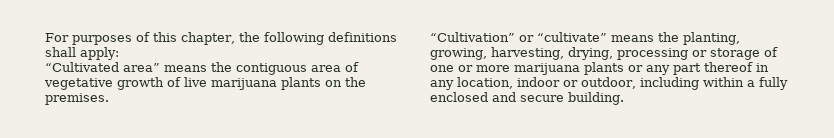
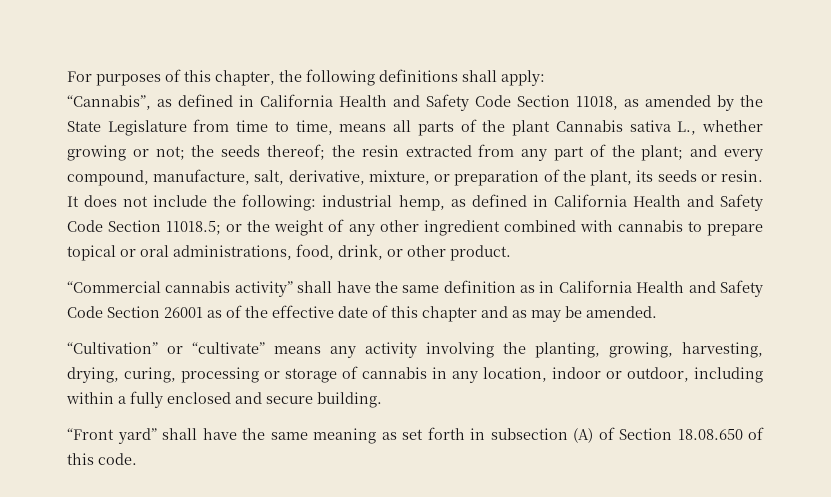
- “Cultivated area” means the contiguous area of vegetative growth of live marijuana plants on the premises.
+ “Cannabis”, as defined in California Health and Safety Code Section 11018, as amended by the State Legislature from time to time, means all parts of the plant Cannabis sativa L., whether growing or not; the seeds thereof; the resin extracted from any part of the plant; and every compound, manufacture, salt, derivative, mixture, or preparation of the plant, its seeds or resin. It does not include the following: industrial hemp, as defined in California Health and Safety Code Section 11018.5; or the weight of any other ingredient combined with cannabis to prepare topical or oral administrations, food, drink, or other product.
+ “Commercial cannabis activity” shall have the same definition as in California Health and Safety Code Section 26001 as of the effective date of this chapter and as may be amended.
- “Cultivation” or “cultivate” means the planting, growing, harvesting, drying, processing or storage of one or more marijuana plants or any part thereof in any location, indoor or outdoor, including within a fully enclosed and secure building.
+ “Cultivation” or “cultivate” means any activity involving the planting, growing, harvesting, drying, curing, processing or storage of cannabis in any location, indoor or outdoor, including within a fully enclosed and secure building.
+ “Front yard” shall have the same meaning as set forth in subsection (A) of Section 18.08.650 of this code.

